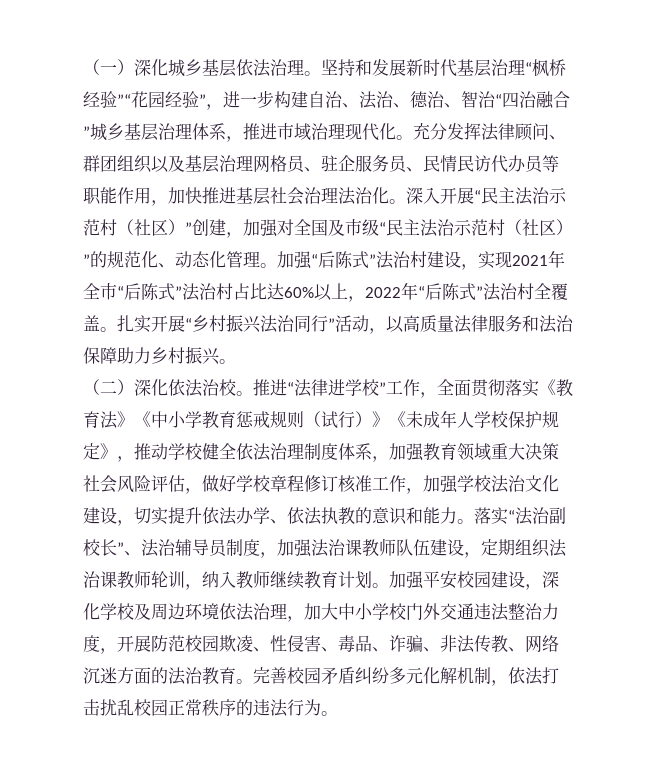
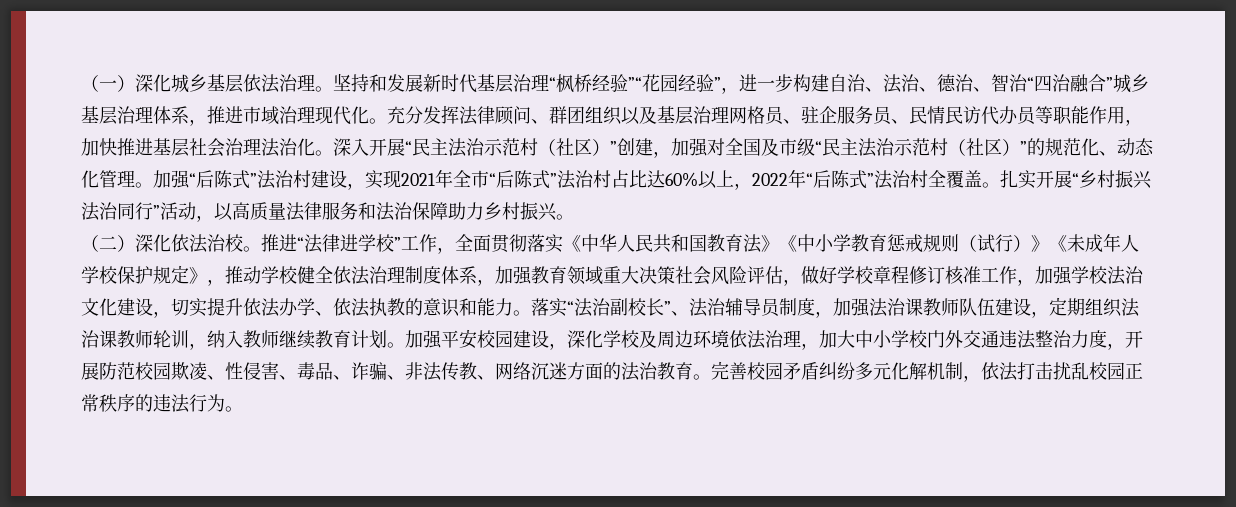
- 推进“法律进学校”工作，全面贯彻落实《教育法》《中小学教育惩戒规则（试行）》《未成年人学校保护规定》，推动学校健全依法治理制度体系，加强教育领域重大决策社会风险评估，做好学校章程修订核准工作，加强学校法治文化建设，切实提升依法办学、依法执教的意识和能力。
+ 推进“法律进学校”工作，全面贯彻落实《中华人民共和国教育法》《中小学教育惩戒规则（试行）》《未成年人学校保护规定》，推动学校健全依法治理制度体系，加强教育领域重大决策社会风险评估，做好学校章程修订核准工作，加强学校法治文化建设，切实提升依法办学、依法执教的意识和能力。

